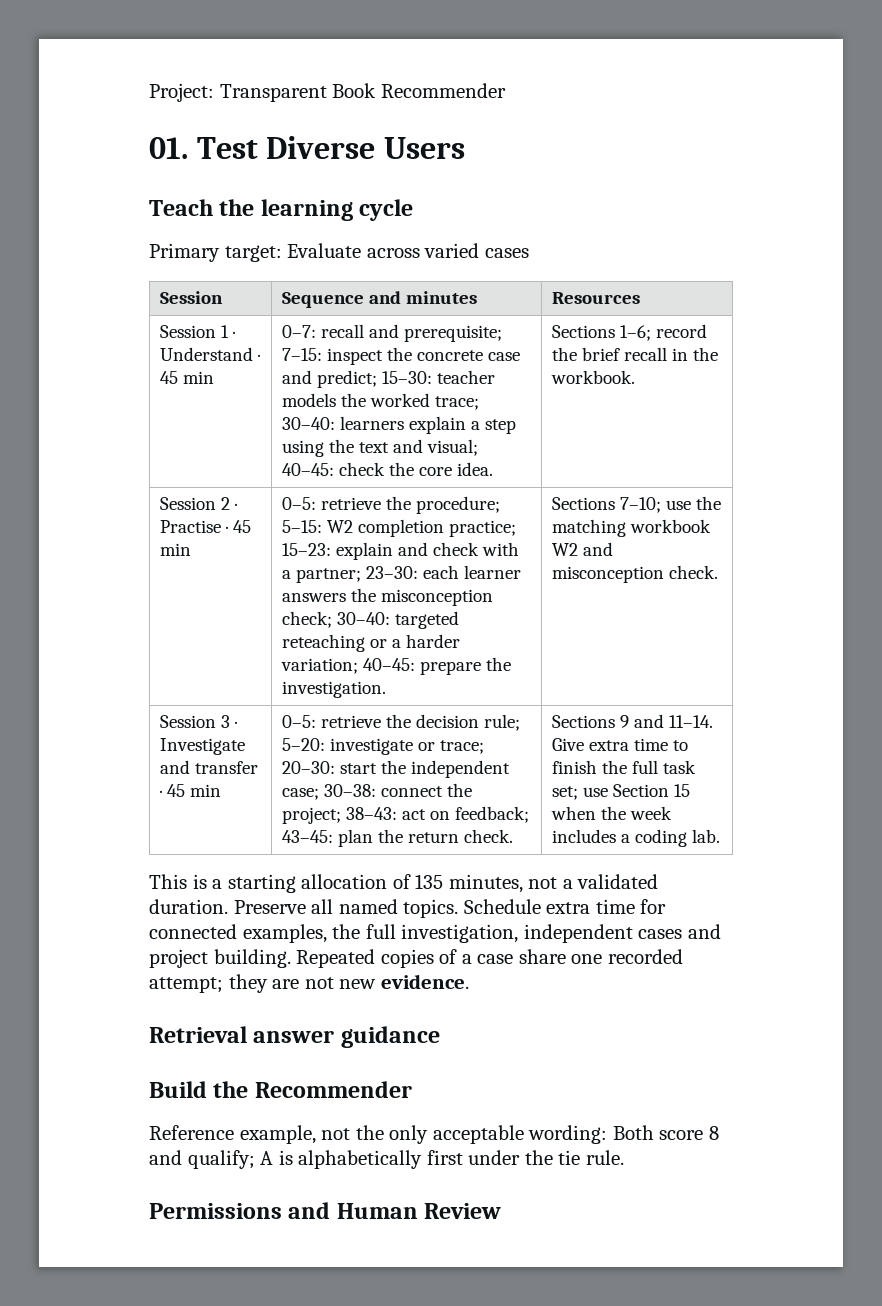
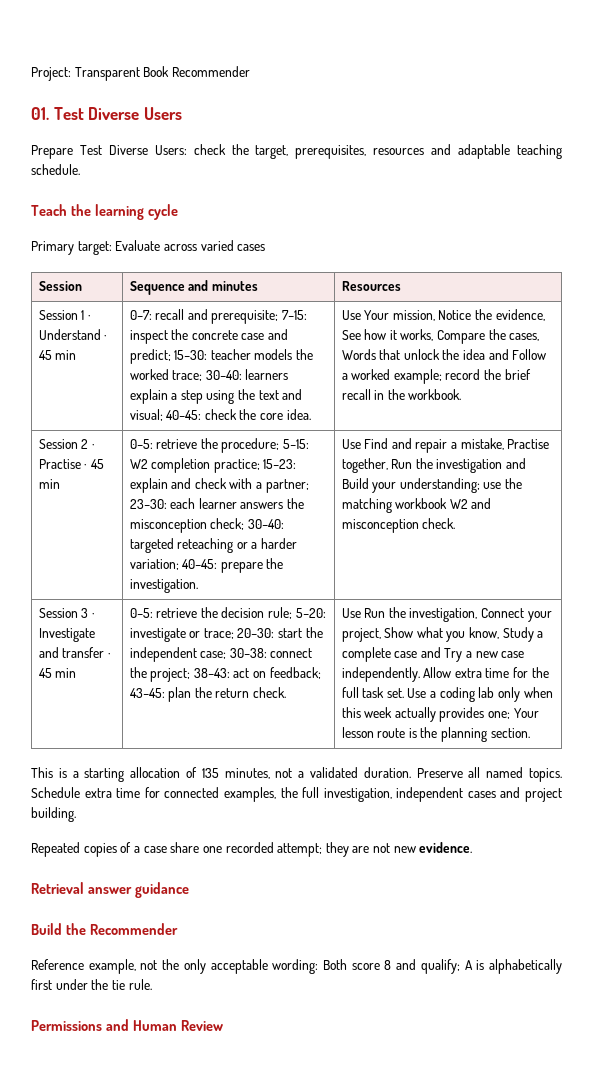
+ Prepare Test Diverse Users: check the target, prerequisites, resources and adaptable teaching schedule.
- Sections 1–6; record the brief recall in the workbook.
+ Use Your mission, Notice the evidence, See how it works, Compare the cases, Words that unlock the idea and Follow a worked example; record the brief recall in the workbook.
- Sections 7–10; use the matching workbook W2 and misconception check.
+ Use Find and repair a mistake, Practise together, Run the investigation and Build your understanding; use the matching workbook W2 and misconception check.
- Sections 9 and 11–14. Give extra time to finish the full task set; use Section 15 when the week includes a coding lab.
+ Use Run the investigation, Connect your project, Show what you know, Study a complete case and Try a new case independently. Allow extra time for the full task set. Use a coding lab only when this week actually provides one; Your lesson route is the planning section.
- Schedule extra time for connected examples, the full investigation, independent cases and project building. Repeated copies of a case share one recorded attempt; they are not new evidence.
+ Schedule extra time for connected examples, the full investigation, independent cases and project building.
+ Repeated copies of a case share one recorded attempt; they are not new evidence.

